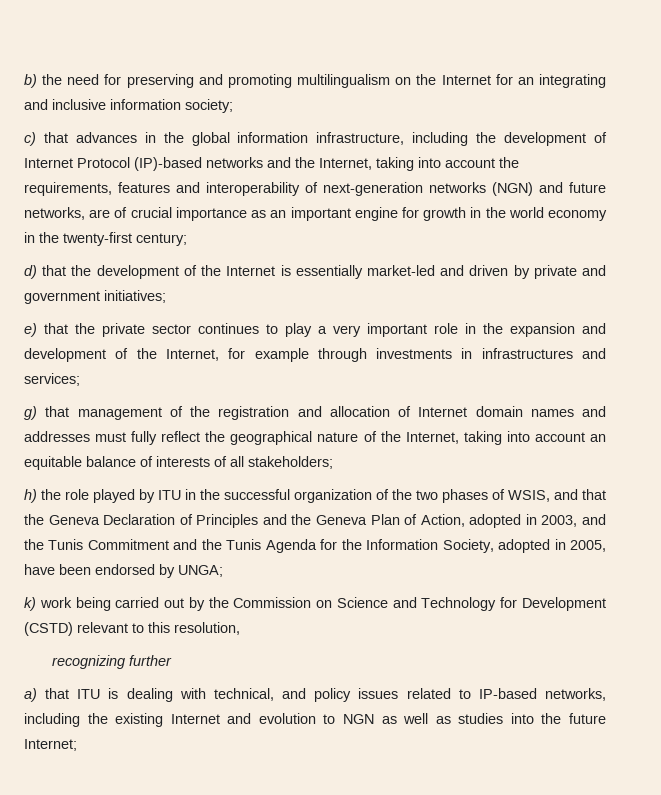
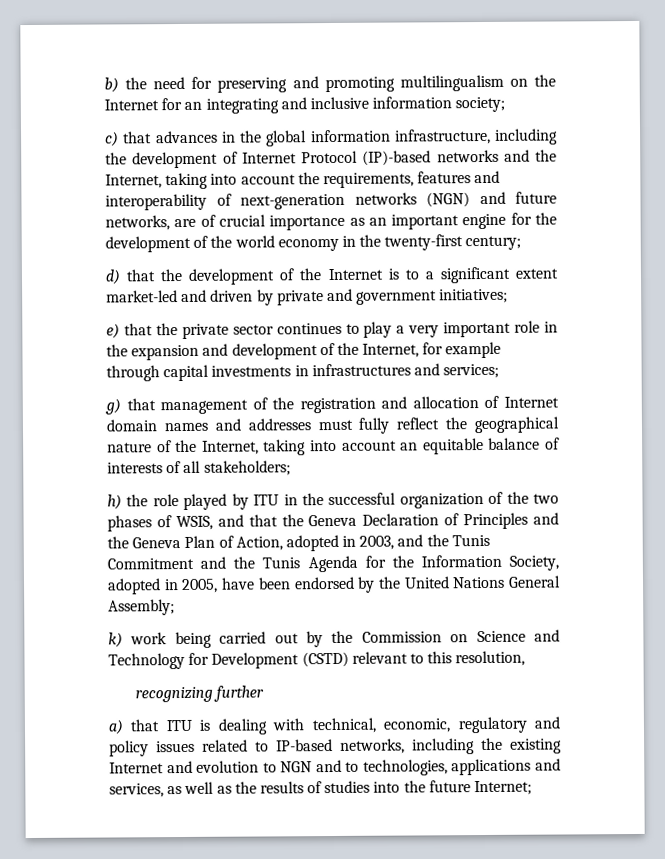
- c) that advances in the global information infrastructure, including the development of Internet Protocol (IP)-based networks and the Internet, taking into account the requirements, features and interoperability of next-generation networks (NGN) and future networks, are of crucial importance as an important engine for growth in the world economy in the twenty-first century;
+ c) that advances in the global information infrastructure, including the development of Internet Protocol (IP)-based networks and the Internet, taking into account the requirements, features and interoperability of next-generation networks (NGN) and future networks, are of crucial importance as an important engine for the development of the world economy in the twenty-first century;
- d) that the development of the Internet is essentially market-led and driven by private and government initiatives;
+ d) that the development of the Internet is to a significant extent market-led and driven by private and government initiatives;
- e) that the private sector continues to play a very important role in the expansion and development of the Internet, for example through investments in infrastructures and services;
+ e) that the private sector continues to play a very important role in the expansion and development of the Internet, for example through capital investments in infrastructures and services;
- h) the role played by ITU in the successful organization of the two phases of WSIS, and that the Geneva Declaration of Principles and the Geneva Plan of Action, adopted in 2003, and the Tunis Commitment and the Tunis Agenda for the Information Society, adopted in 2005, have been endorsed by UNGA;
+ h) the role played by ITU in the successful organization of the two phases of WSIS, and that the Geneva Declaration of Principles and the Geneva Plan of Action, adopted in 2003, and the Tunis Commitment and the Tunis Agenda for the Information Society, adopted in 2005, have been endorsed by the United Nations General Assembly;
- a) that ITU is dealing with technical, and policy issues related to IP-based networks, including the existing Internet and evolution to NGN as well as studies into the future Internet;
+ a) that ITU is dealing with technical, economic, regulatory and policy issues related to IP-based networks, including the existing Internet and evolution to NGN and to technologies, applications and services, as well as the results of studies into the future Internet;

